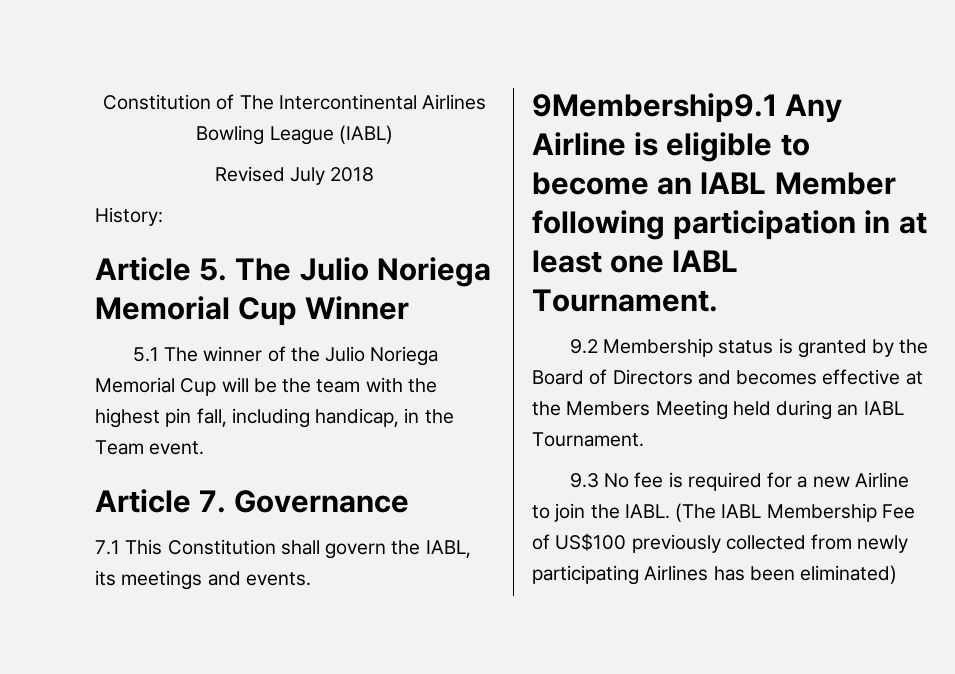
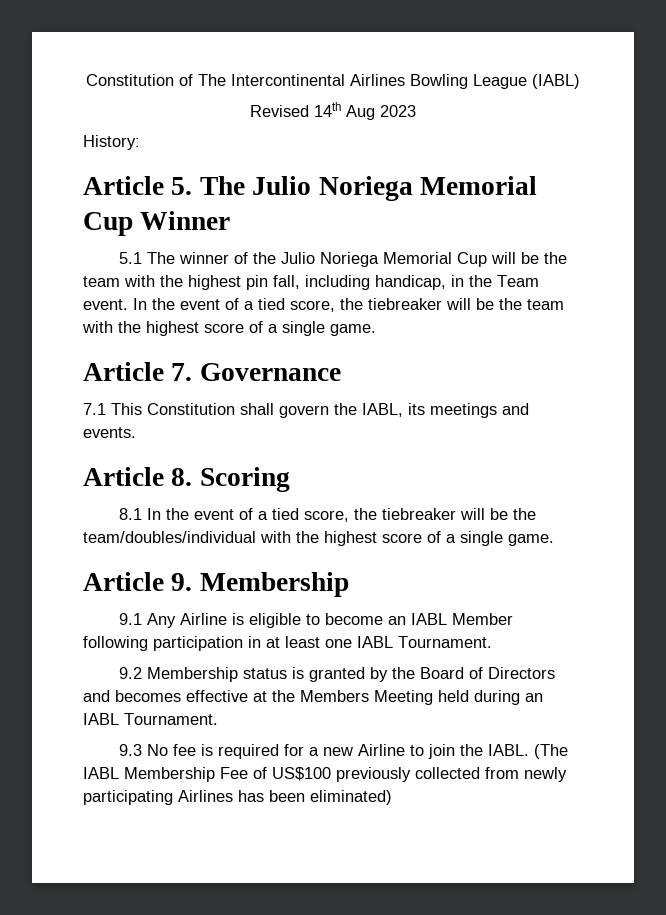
- Revised July 2018
+ Revised 14th Aug 2023
+ In the event of a tied score, the tiebreaker will be the team with the highest score of a single game.
- 9Membership9.1 Any Airline is eligible to become an IABL Member following participation in at least one IABL Tournament.
+ Article 8. Scoring
+ 8.1 In the event of a tied score, the tiebreaker will be the team/doubles/individual with the highest score of a single game.
+ Article 9. Membership
+ 9.1 Any Airline is eligible to become an IABL Member following participation in at least one IABL Tournament.

